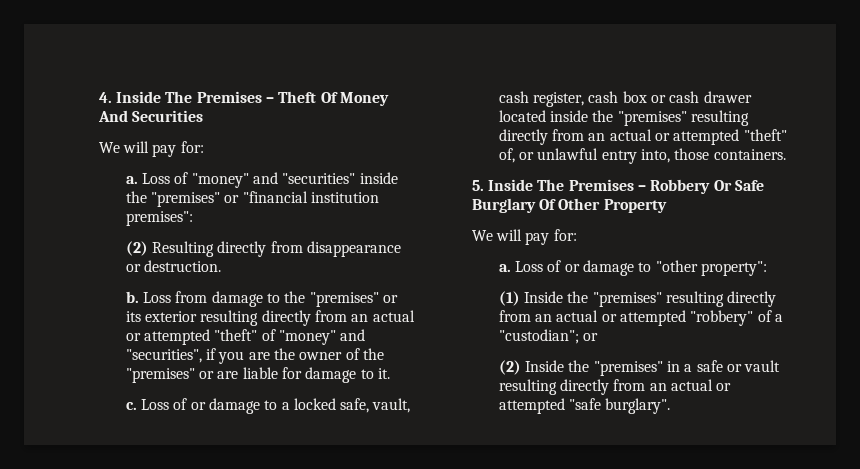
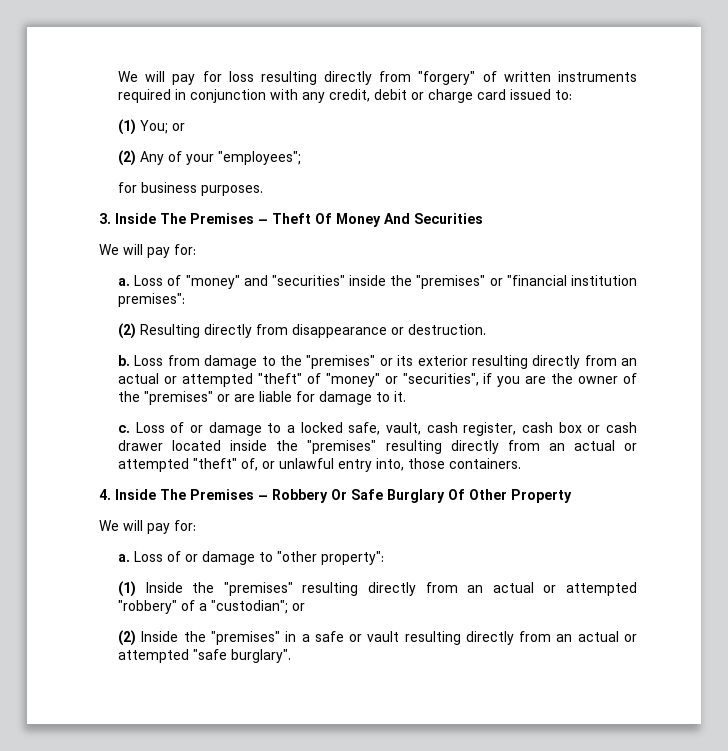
- 4. Inside The Premises – Theft Of Money And Securities
+ We will pay for loss resulting directly from "forgery" of written instruments required in conjunction with any credit, debit or charge card issued to:
+ (1) You; or
+ (2) Any of your "employees";
+ for business purposes.
+ 3. Inside The Premises – Theft Of Money And Securities
- Loss from damage to the "premises" or its exterior resulting directly from an actual or attempted "theft" of "money" and "securities", if you are the owner of the "premises" or are liable for damage to it.
+ Loss from damage to the "premises" or its exterior resulting directly from an actual or attempted "theft" of "money" or "securities", if you are the owner of the "premises" or are liable for damage to it.
- 5. Inside The Premises – Robbery Or Safe Burglary Of Other Property
+ 4. Inside The Premises – Robbery Or Safe Burglary Of Other Property

